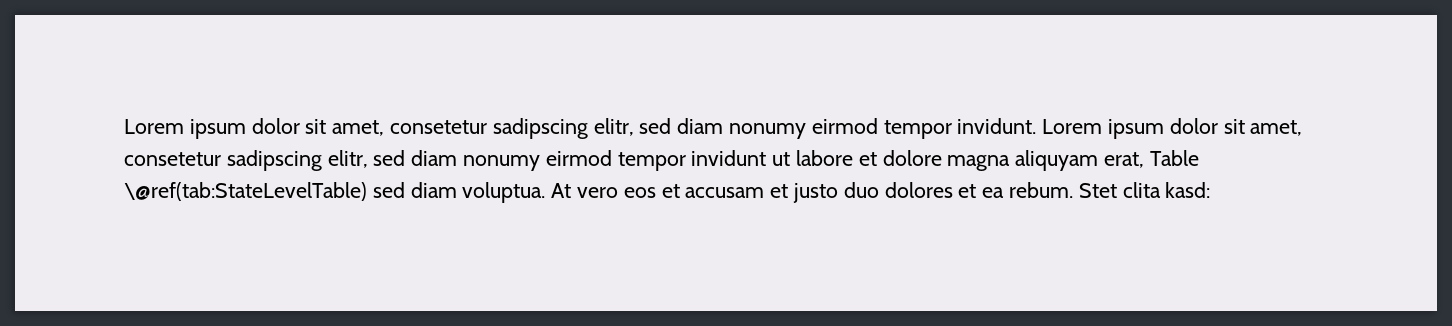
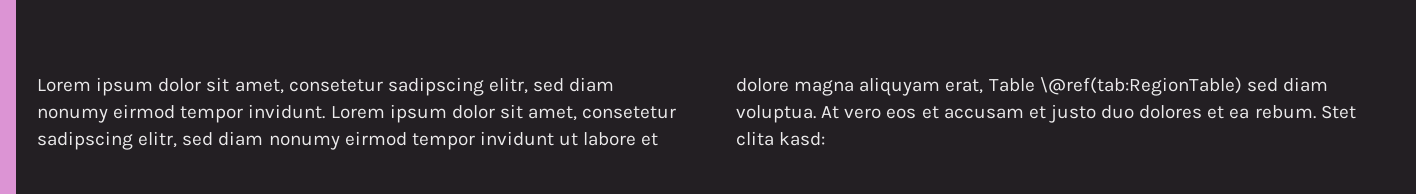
- Lorem ipsum dolor sit amet, consetetur sadipscing elitr, sed diam nonumy eirmod tempor invidunt ut labore et dolore magna aliquyam erat, Table \@ref(tab:StateLevelTable) sed diam voluptua.
+ Lorem ipsum dolor sit amet, consetetur sadipscing elitr, sed diam nonumy eirmod tempor invidunt ut labore et dolore magna aliquyam erat, Table \@ref(tab:RegionTable) sed diam voluptua.

